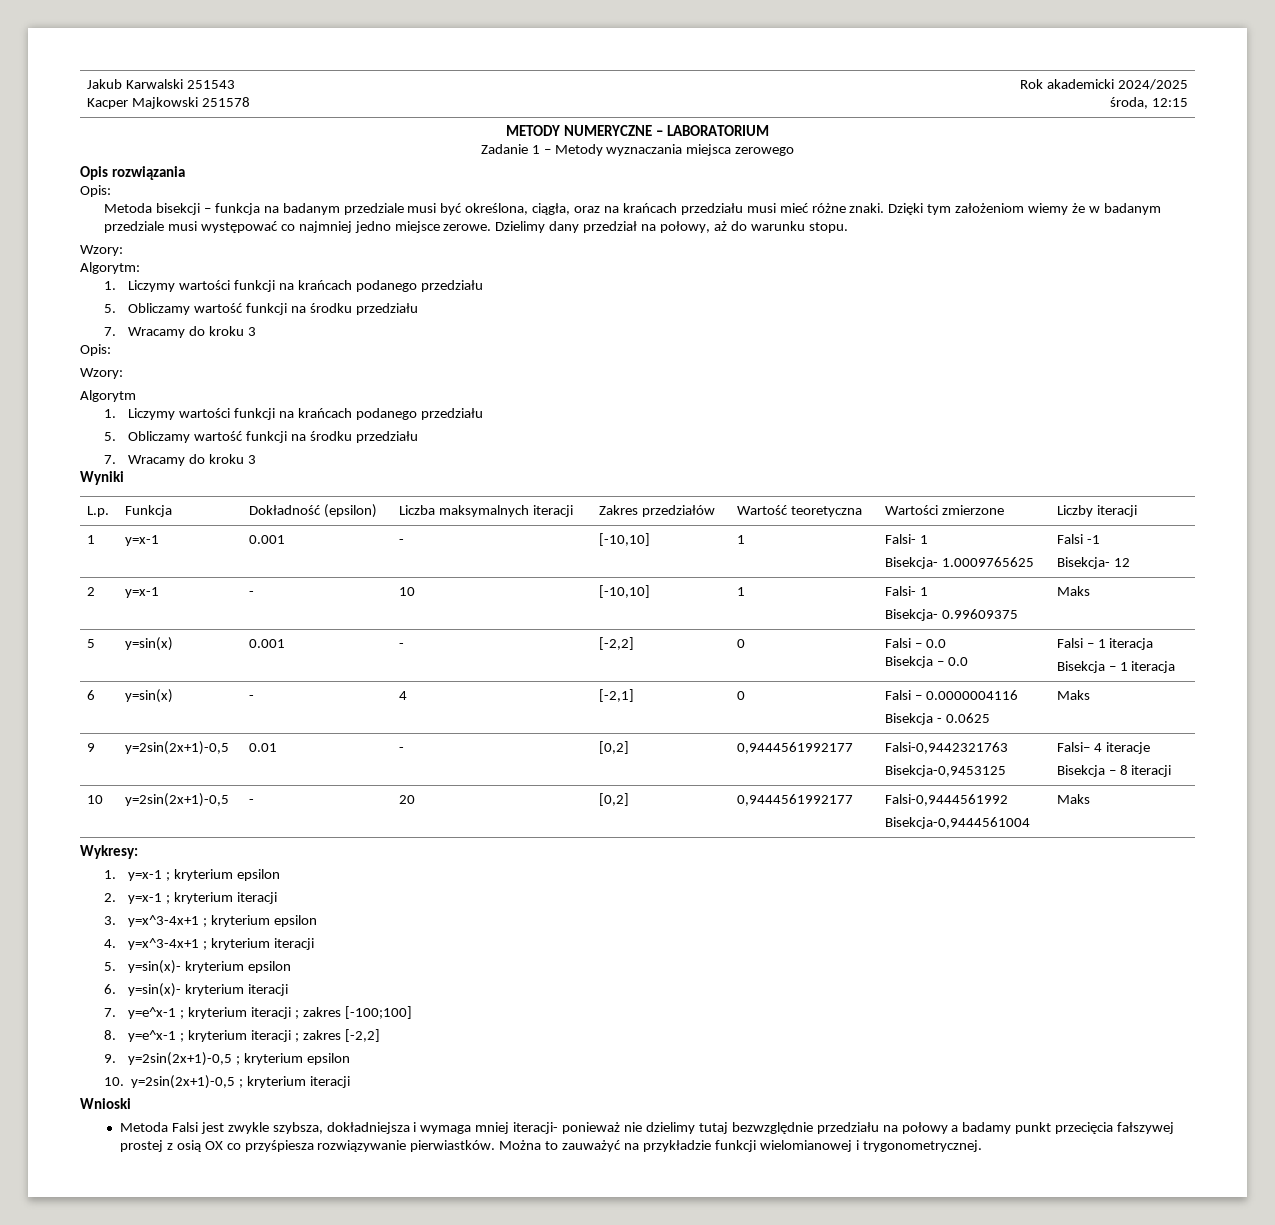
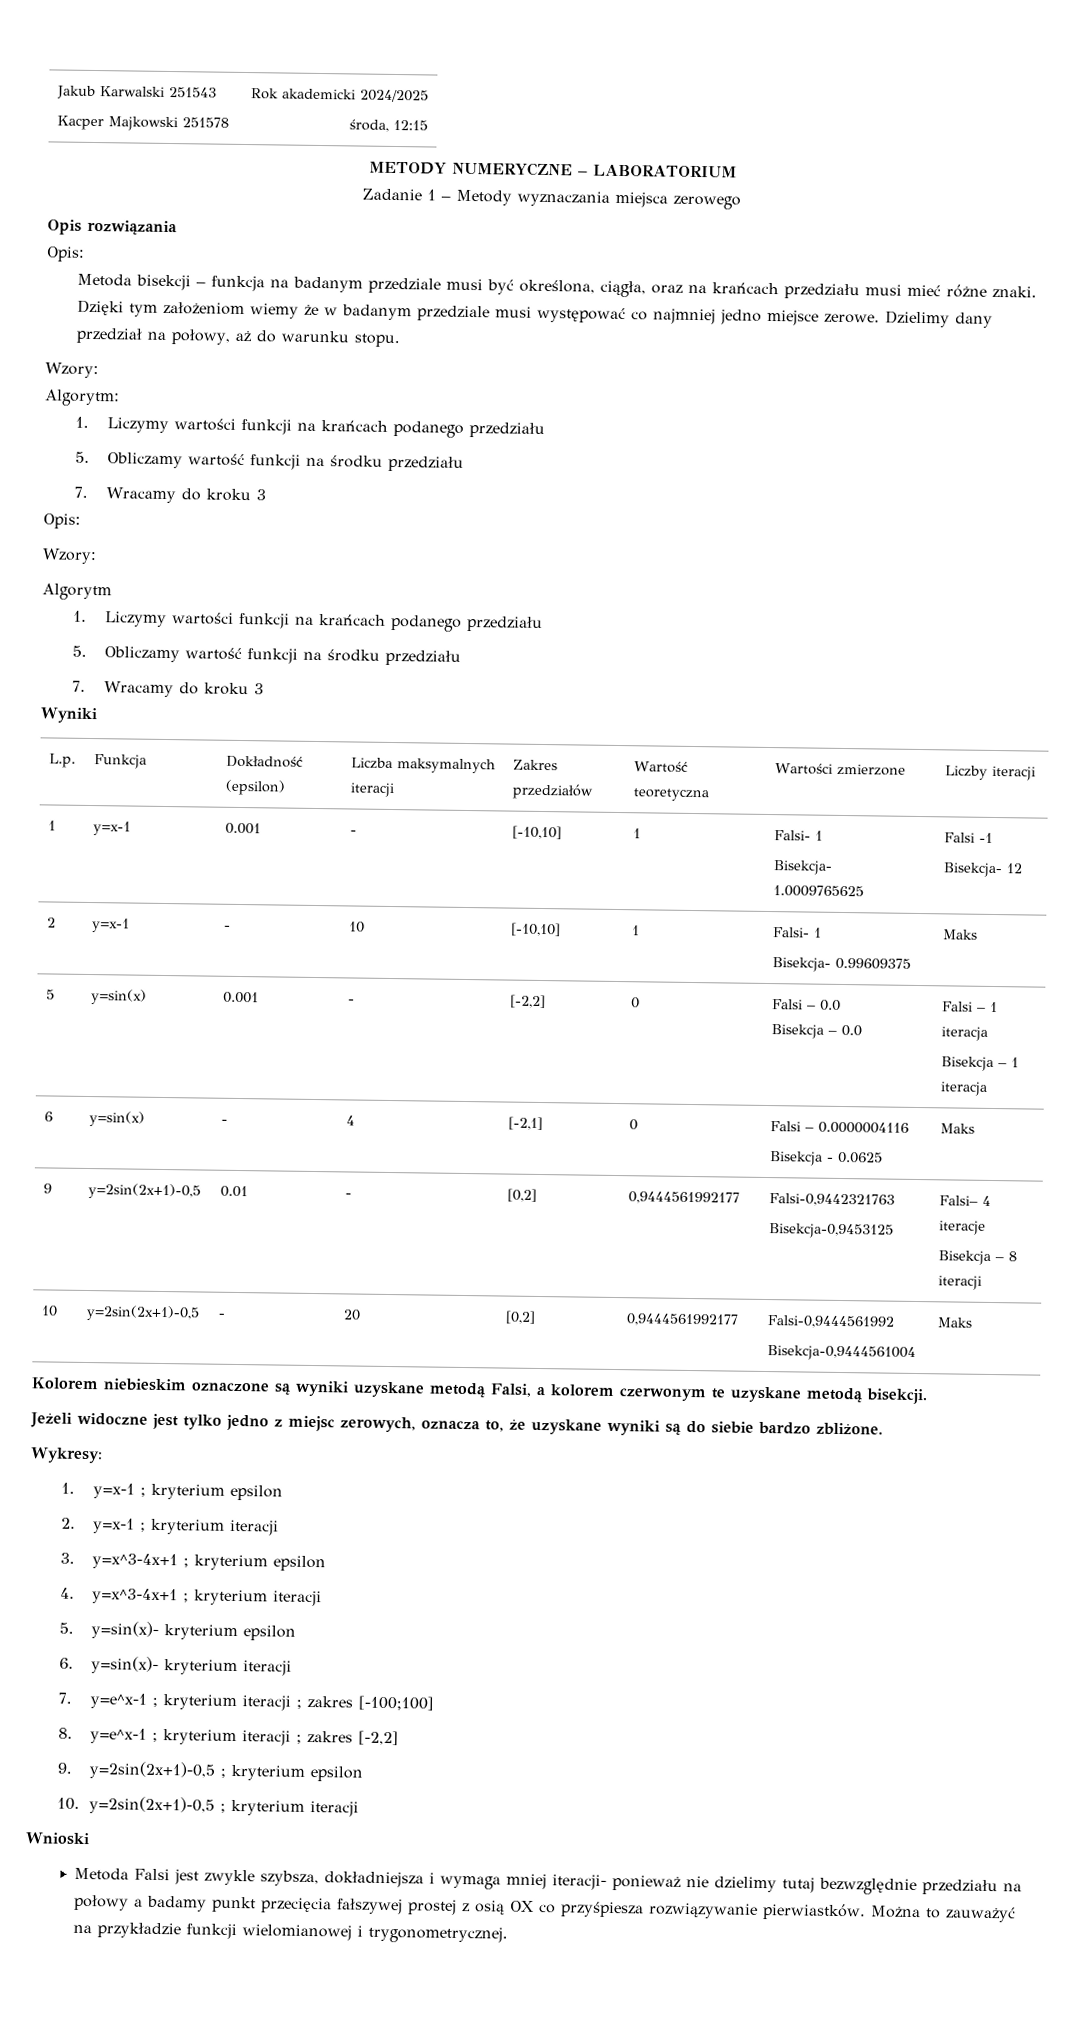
+ Kolorem niebieskim oznaczone są wyniki uzyskane metodą Falsi, a kolorem czerwonym te uzyskane metodą bisekcji.
+ Jeżeli widoczne jest tylko jedno z miejsc zerowych, oznacza to, że uzyskane wyniki są do siebie bardzo zbliżone.

